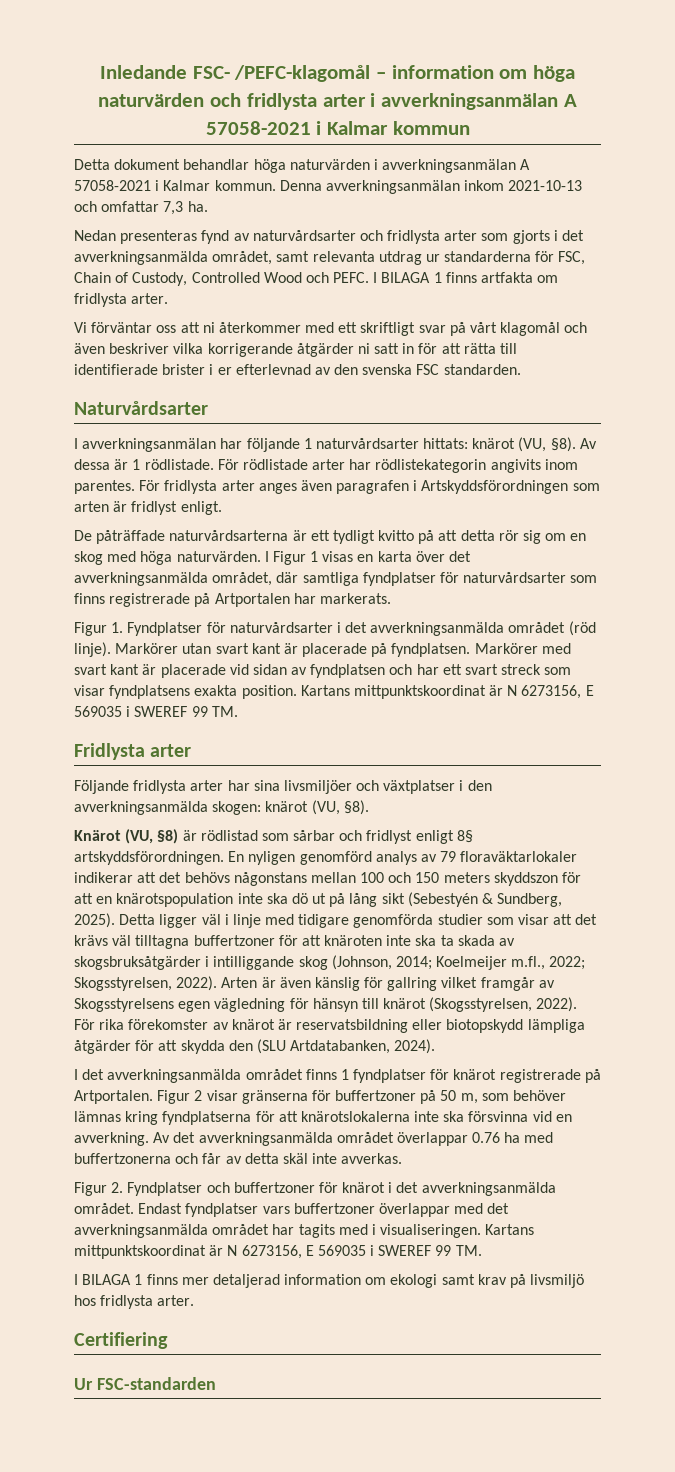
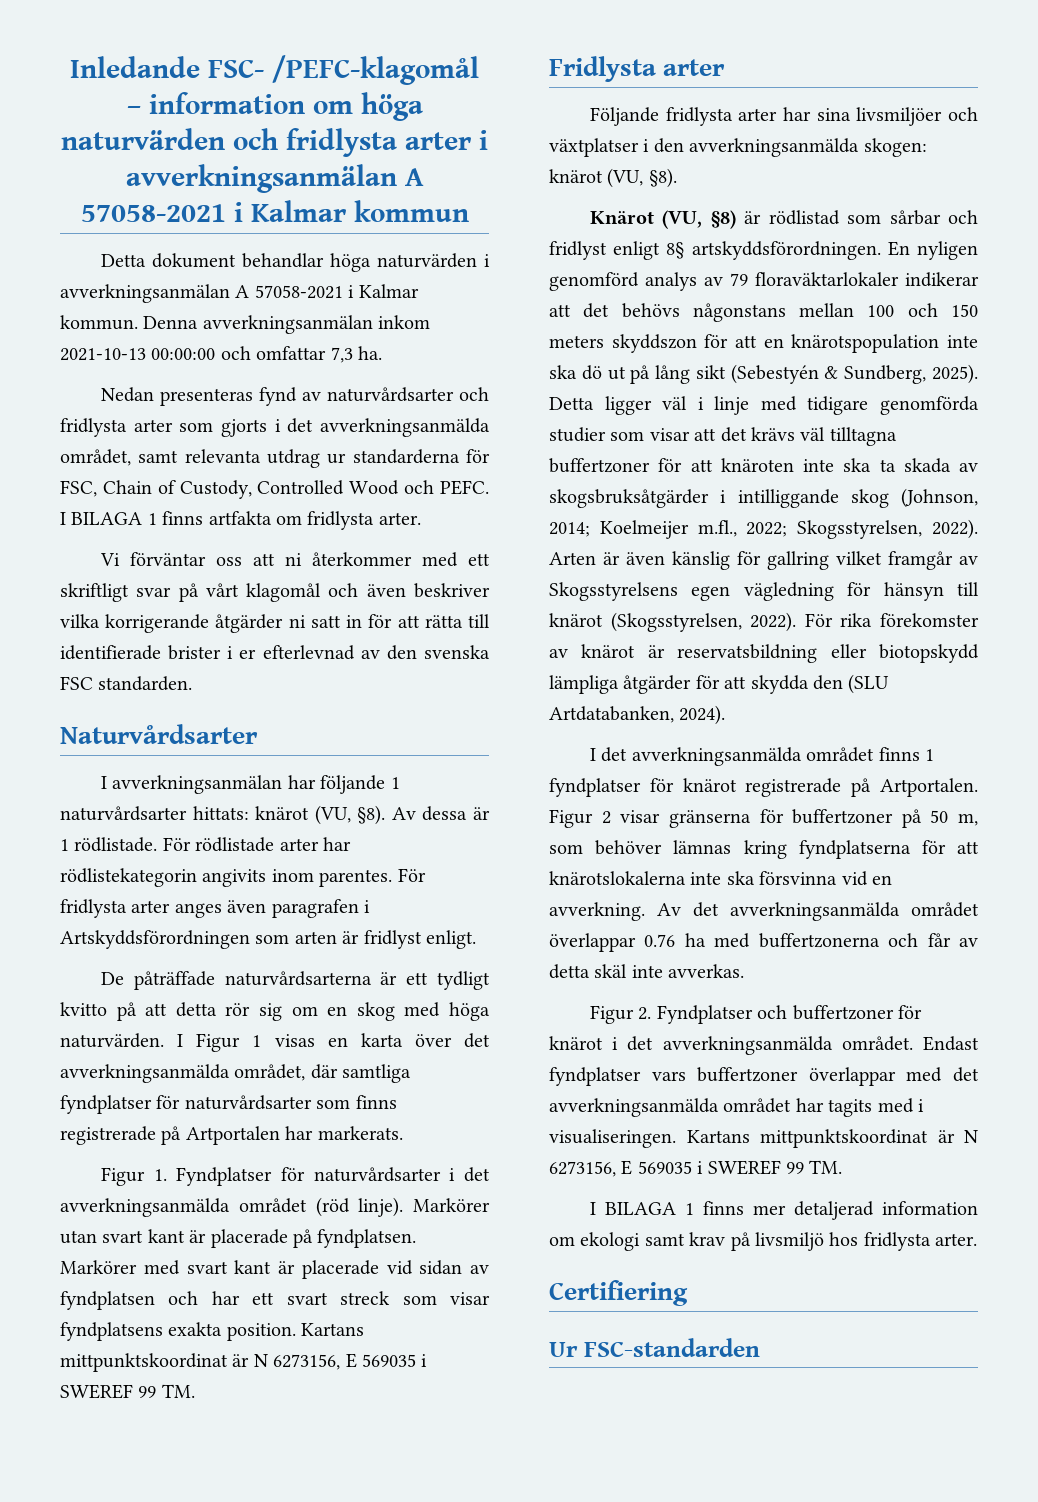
- Denna avverkningsanmälan inkom 2021-10-13 och omfattar 7,3 ha.
+ Denna avverkningsanmälan inkom 2021-10-13 00:00:00 och omfattar 7,3 ha.

